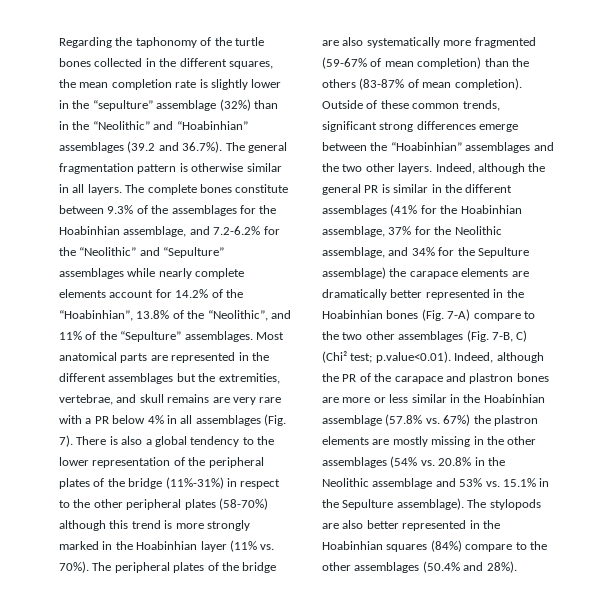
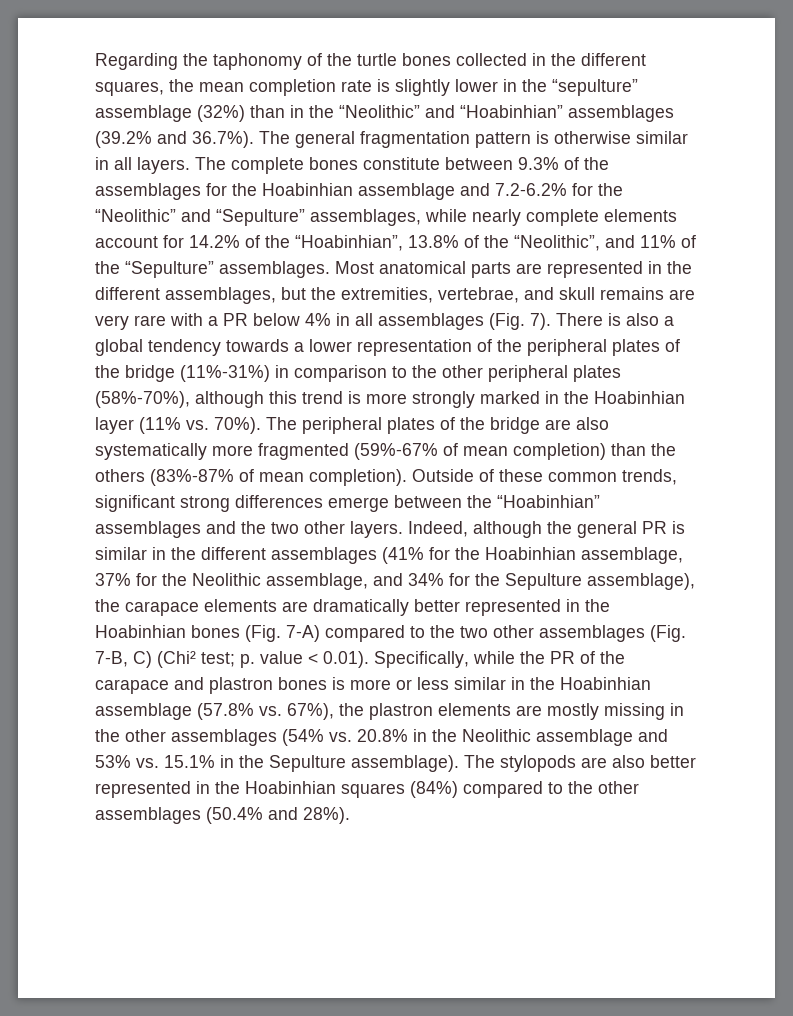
- Regarding the taphonomy of the turtle bones collected in the different squares, the mean completion rate is slightly lower in the “sepulture” assemblage (32%) than in the “Neolithic” and “Hoabinhian” assemblages (39.2 and 36.7%). The general fragmentation pattern is otherwise similar in all layers.
+ Regarding the taphonomy of the turtle bones collected in the different squares, the mean completion rate is slightly lower in the “sepulture” assemblage (32%) than in the “Neolithic” and “Hoabinhian” assemblages (39.2% and 36.7%). The general fragmentation pattern is otherwise similar in all layers.
- The complete bones constitute between 9.3% of the assemblages for the Hoabinhian assemblage, and 7.2-6.2% for the “Neolithic” and “Sepulture” assemblages while nearly complete elements account for 14.2% of the “Hoabinhian”, 13.8% of the “Neolithic”, and 11% of the “Sepulture” assemblages.
+ The complete bones constitute between 9.3% of the assemblages for the Hoabinhian assemblage and 7.2-6.2% for the “Neolithic” and “Sepulture” assemblages, while nearly complete elements account for 14.2% of the “Hoabinhian”, 13.8% of the “Neolithic”, and 11% of the “Sepulture” assemblages.
- Most anatomical parts are represented in the different assemblages but the extremities, vertebrae, and skull remains are very rare with a PR below 4% in all assemblages (Fig. 7).
+ Most anatomical parts are represented in the different assemblages, but the extremities, vertebrae, and skull remains are very rare with a PR below 4% in all assemblages (Fig. 7).
- There is also a global tendency to the lower representation of the peripheral plates of the bridge (11%-31%) in respect to the other peripheral plates (58-70%) although this trend is more strongly marked in the Hoabinhian layer (11% vs. 70%).
+ There is also a global tendency towards a lower representation of the peripheral plates of the bridge (11%-31%) in comparison to the other peripheral plates (58%-70%), although this trend is more strongly marked in the Hoabinhian layer (11% vs. 70%).
- The peripheral plates of the bridge are also systematically more fragmented (59-67% of mean completion) than the others (83-87% of mean completion).
+ The peripheral plates of the bridge are also systematically more fragmented (59%-67% of mean completion) than the others (83%-87% of mean completion).
- Indeed, although the general PR is similar in the different assemblages (41% for the Hoabinhian assemblage, 37% for the Neolithic assemblage, and 34% for the Sepulture assemblage) the carapace elements are dramatically better represented in the Hoabinhian bones (Fig. 7-A) compare to the two other assemblages (Fig. 7-B, C) (Chi² test;
+ Indeed, although the general PR is similar in the different assemblages (41% for the Hoabinhian assemblage, 37% for the Neolithic assemblage, and 34% for the Sepulture assemblage), the carapace elements are dramatically better represented in the Hoabinhian bones (Fig. 7-A) compared to the two other assemblages (Fig. 7-B, C) (Chi² test;
- p.value<0.01). Indeed, although the PR of the carapace and plastron bones are more or less similar in the Hoabinhian assemblage (57.8% vs. 67%) the plastron elements are mostly missing in the other assemblages (54% vs. 20.8% in the Neolithic assemblage and 53% vs. 15.1% in the Sepulture assemblage).
+ p. value < 0.01). Specifically, while the PR of the carapace and plastron bones is more or less similar in the Hoabinhian assemblage (57.8% vs. 67%), the plastron elements are mostly missing in the other assemblages (54% vs. 20.8% in the Neolithic assemblage and 53% vs. 15.1% in the Sepulture assemblage).
- The stylopods are also better represented in the Hoabinhian squares (84%) compare to the other assemblages (50.4% and 28%).
+ The stylopods are also better represented in the Hoabinhian squares (84%) compared to the other assemblages (50.4% and 28%).

